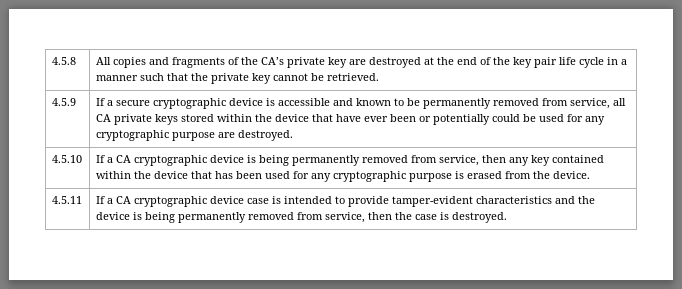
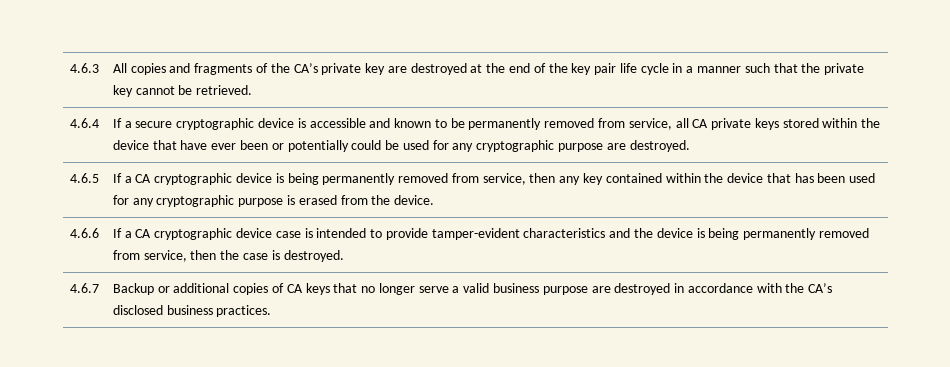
- 4.5.8 | All copies and fragments of the CA’s private key are destroyed at the end of the key pair life cycle in a manner such that the private key cannot be retrieved.
+ 4.6.3 | All copies and fragments of the CA’s private key are destroyed at the end of the key pair life cycle in a manner such that the private key cannot be retrieved.
- 4.5.9 | If a secure cryptographic device is accessible and known to be permanently removed from service, all CA private keys stored within the device that have ever been or potentially could be used for any cryptographic purpose are destroyed.
+ 4.6.4 | If a secure cryptographic device is accessible and known to be permanently removed from service, all CA private keys stored within the device that have ever been or potentially could be used for any cryptographic purpose are destroyed.
- 4.5.10 | If a CA cryptographic device is being permanently removed from service, then any key contained within the device that has been used for any cryptographic purpose is erased from the device.
+ 4.6.5 | If a CA cryptographic device is being permanently removed from service, then any key contained within the device that has been used for any cryptographic purpose is erased from the device.
- 4.5.11 | If a CA cryptographic device case is intended to provide tamper-evident characteristics and the device is being permanently removed from service, then the case is destroyed.
+ 4.6.6 | If a CA cryptographic device case is intended to provide tamper-evident characteristics and the device is being permanently removed from service, then the case is destroyed.
+ 4.6.7 | Backup or additional copies of CA keys that no longer serve a valid business purpose are destroyed in accordance with the CA’s disclosed business practices.

